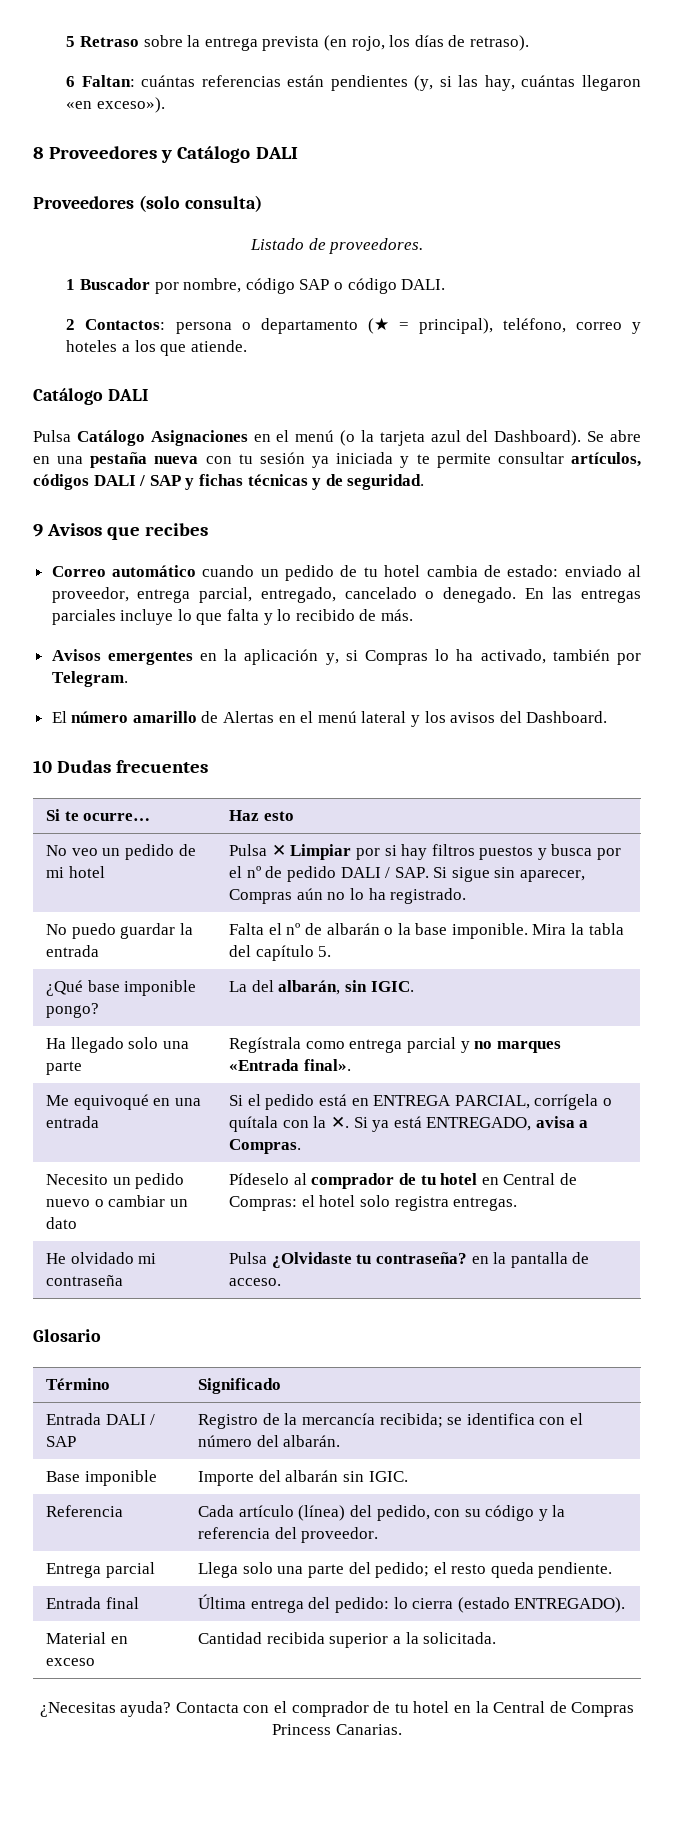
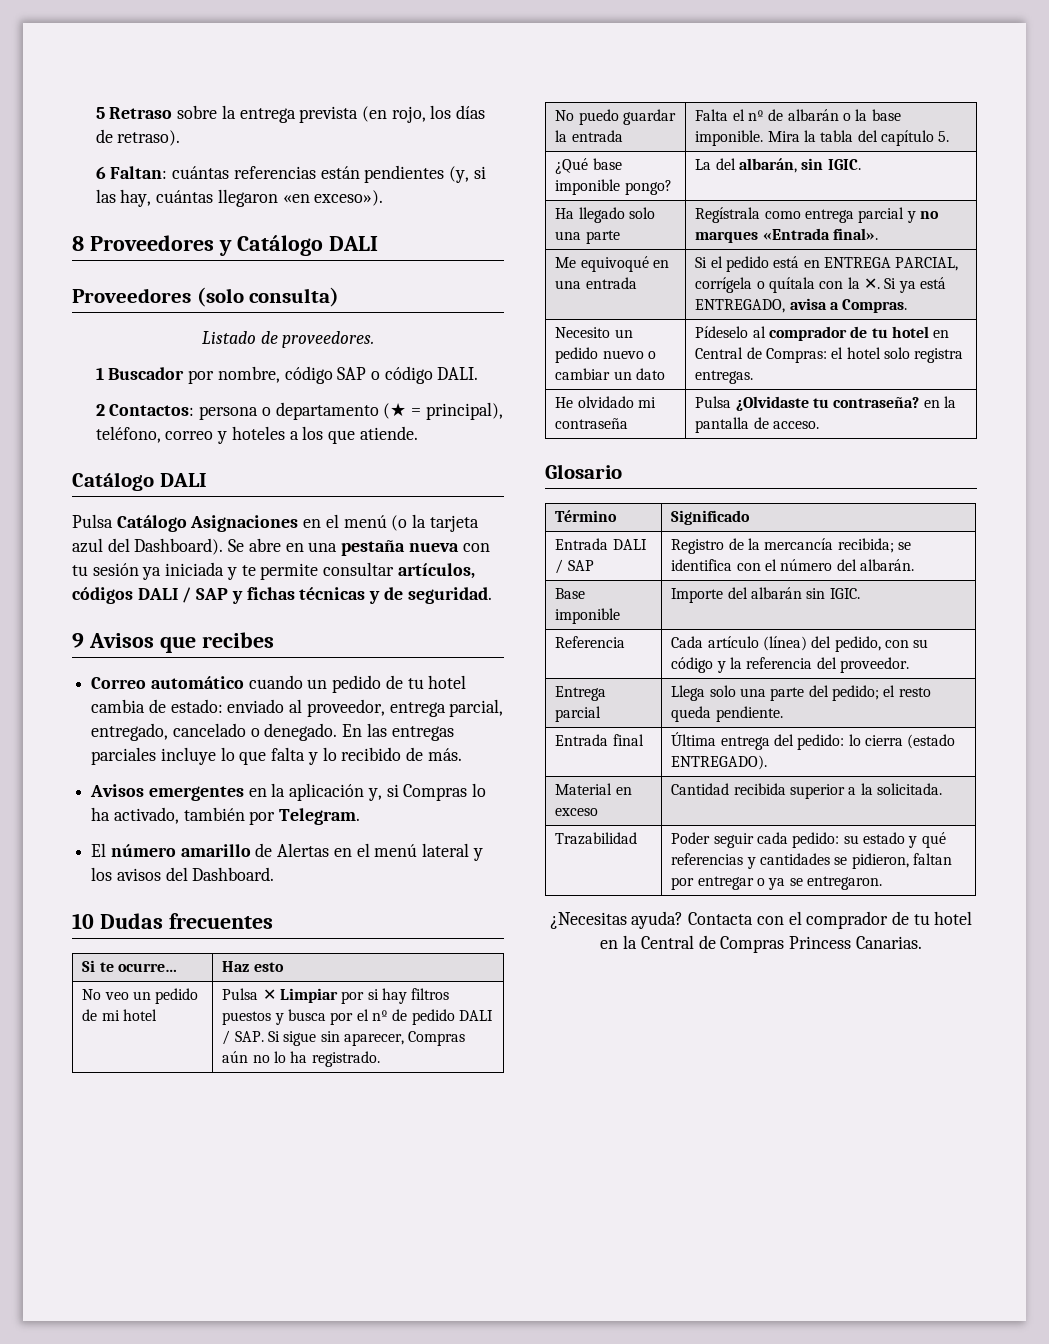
+ Trazabilidad | Poder seguir cada pedido: su estado y qué referencias y cantidades se pidieron, faltan por entregar o ya se entregaron.

